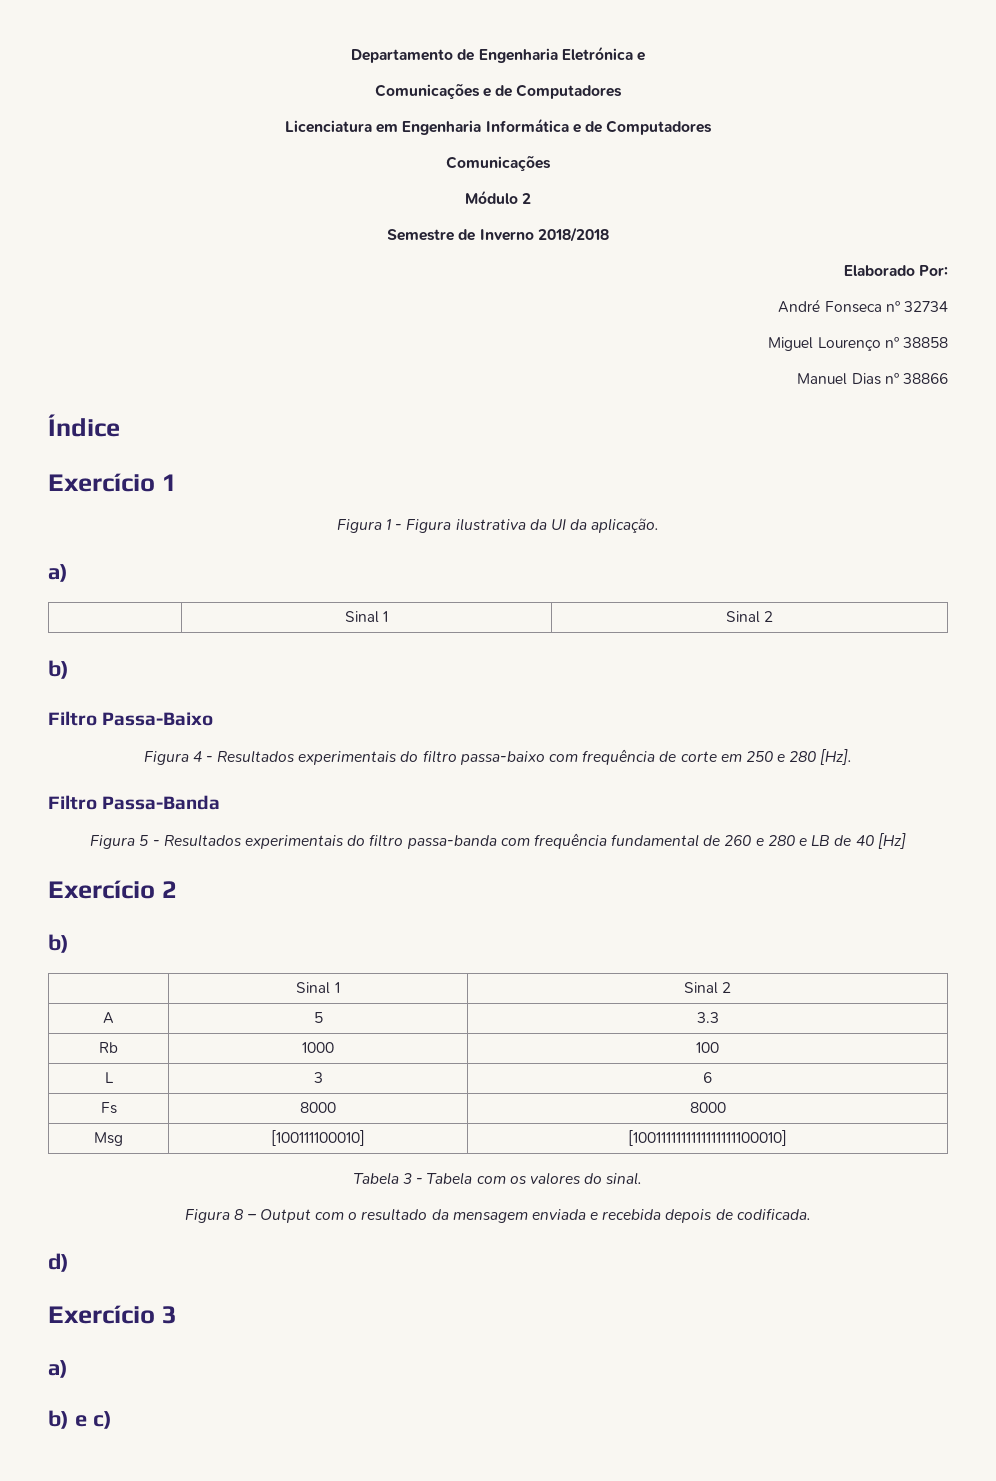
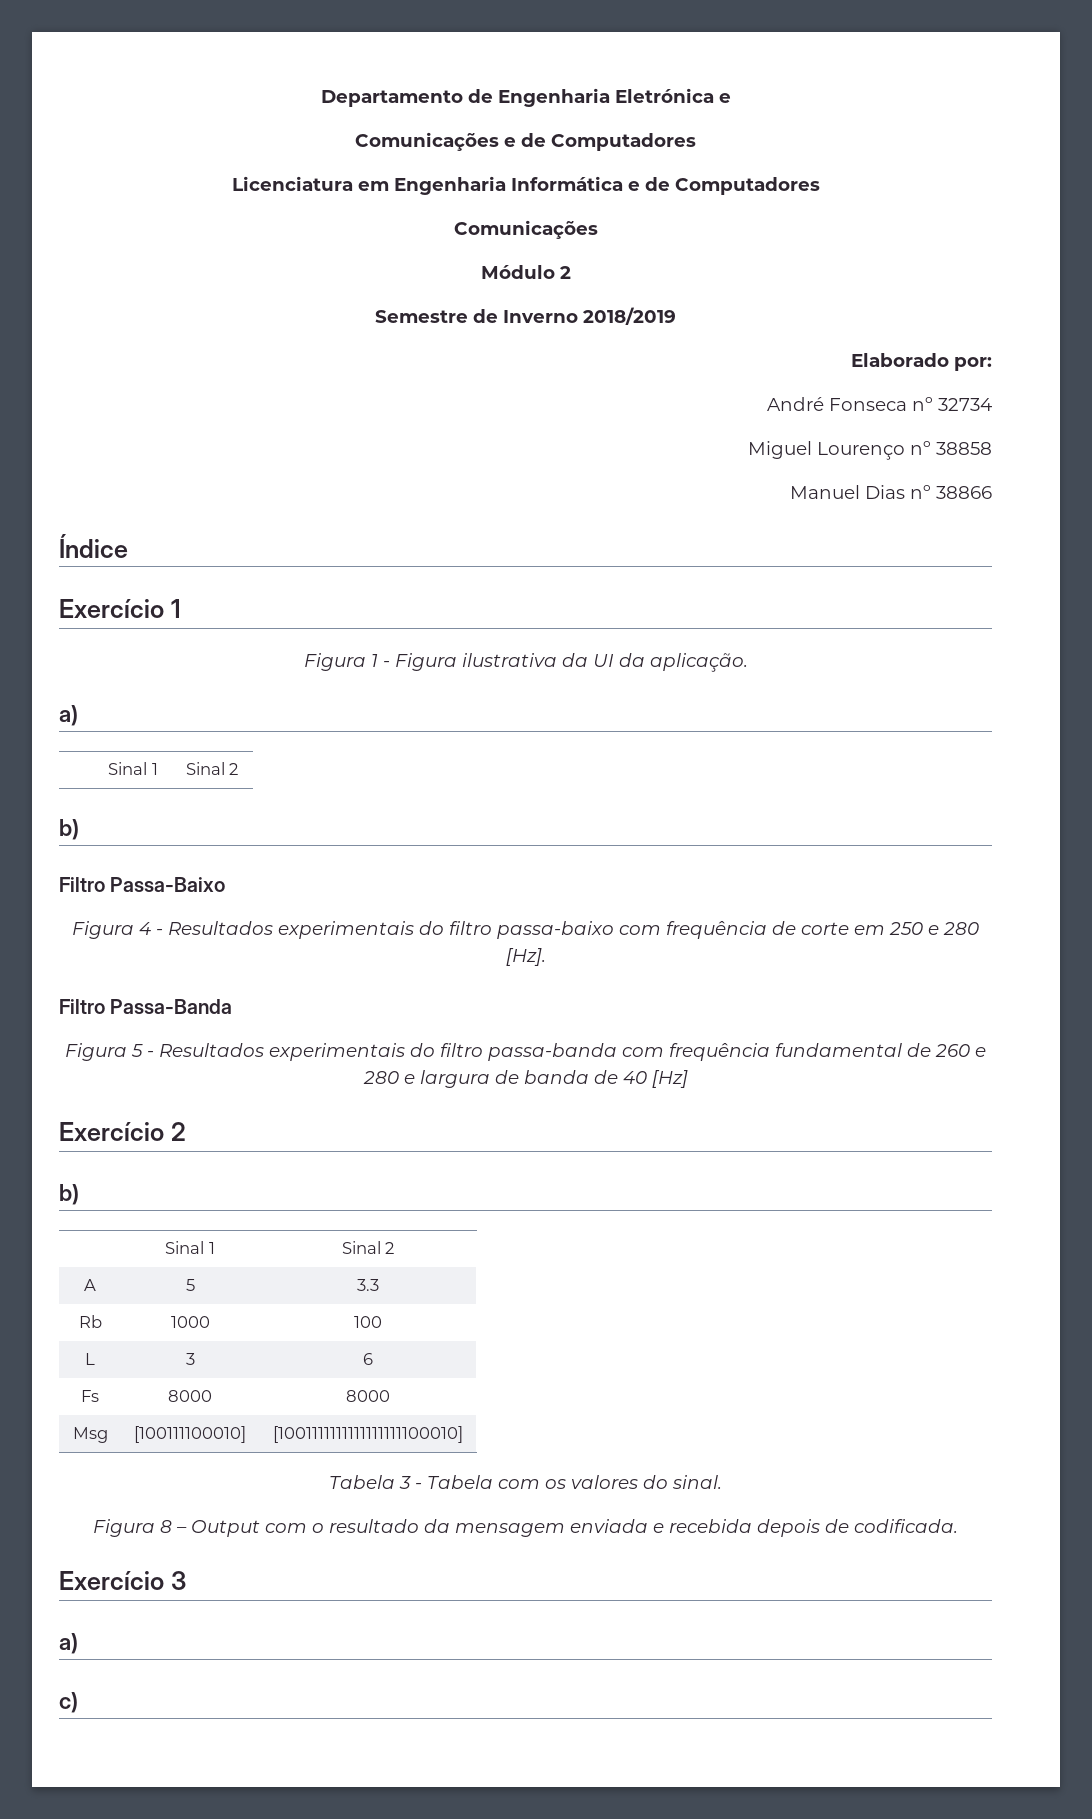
- Semestre de Inverno 2018/2018
+ Semestre de Inverno 2018/2019
- Elaborado Por:
+ Elaborado por:
- Figura 5 - Resultados experimentais do filtro passa-banda com frequência fundamental de 260 e 280 e LB de 40 [Hz]
+ Figura 5 - Resultados experimentais do filtro passa-banda com frequência fundamental de 260 e 280 e largura de banda de 40 [Hz]
- d)
- b) e c)
+ c)

